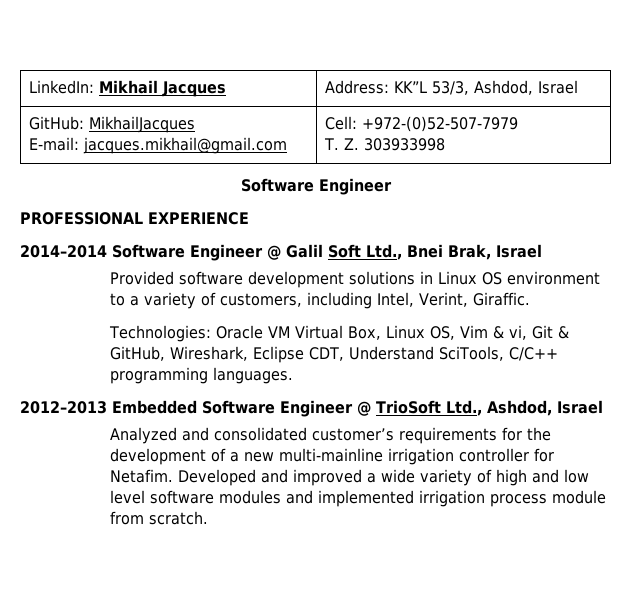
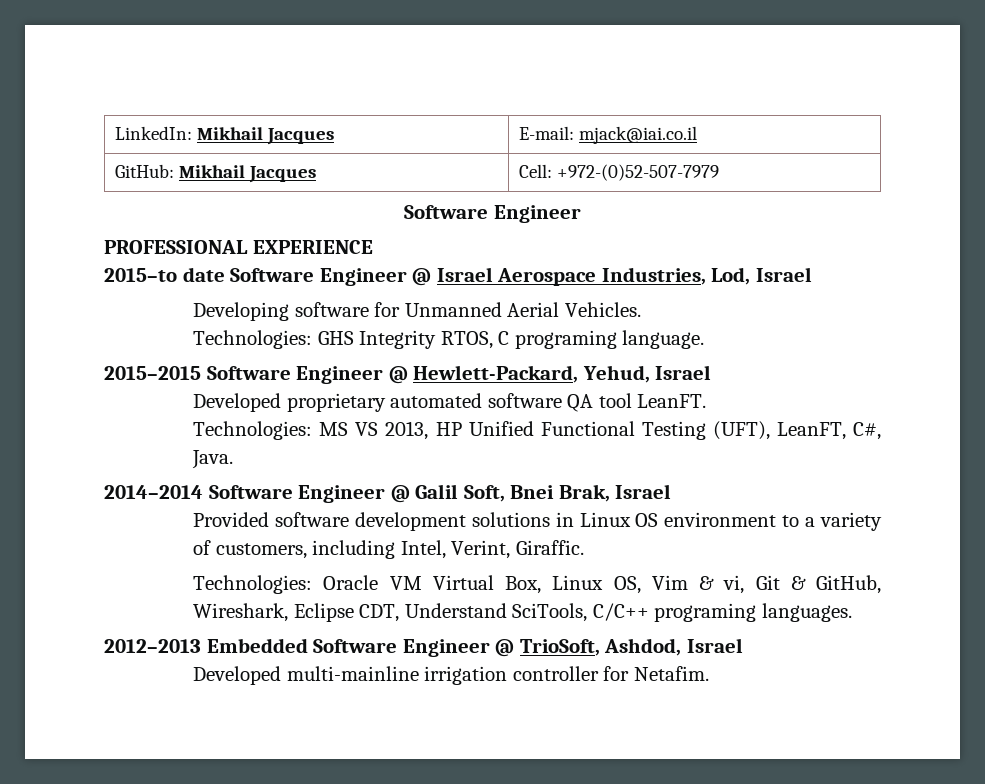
- LinkedIn: Mikhail Jacques | Address: KK”L 53/3, Ashdod, Israel
- GitHub: MikhailJacques
- E-mail: jacques.mikhail@gmail.com | Cell: +972-(0)52-507-7979
- T. Z. 303933998
+ LinkedIn: Mikhail Jacques | E-mail: mjack@iai.co.il
+ GitHub: Mikhail Jacques | Cell: +972-(0)52-507-7979
+ 2015–to date Software Engineer @ Israel Aerospace Industries, Lod, Israel
+ Developing software for Unmanned Aerial Vehicles.
+ Technologies: GHS Integrity RTOS, C programing language.
+ 2015–2015 Software Engineer @ Hewlett-Packard, Yehud, Israel
+ Developed proprietary automated software QA tool LeanFT.
+ Technologies: MS VS 2013, HP Unified Functional Testing (UFT), LeanFT, C#, Java.
- 2014–2014 Software Engineer @ Galil Soft Ltd., Bnei Brak, Israel
+ 2014–2014 Software Engineer @ Galil Soft, Bnei Brak, Israel
- Technologies: Oracle VM Virtual Box, Linux OS, Vim & vi, Git & GitHub, Wireshark, Eclipse CDT, Understand SciTools, C/C++ programming languages.
+ Technologies: Oracle VM Virtual Box, Linux OS, Vim & vi, Git & GitHub, Wireshark, Eclipse CDT, Understand SciTools, C/C++ programing languages.
- 2012–2013 Embedded Software Engineer @ TrioSoft Ltd., Ashdod, Israel
- Analyzed and consolidated customer’s requirements for the development of a new multi-mainline irrigation controller for Netafim. Developed and improved a wide variety of high and low level software modules and implemented irrigation process module from scratch.
+ 2012–2013 Embedded Software Engineer @ TrioSoft, Ashdod, Israel
+ Developed multi-mainline irrigation controller for Netafim.

